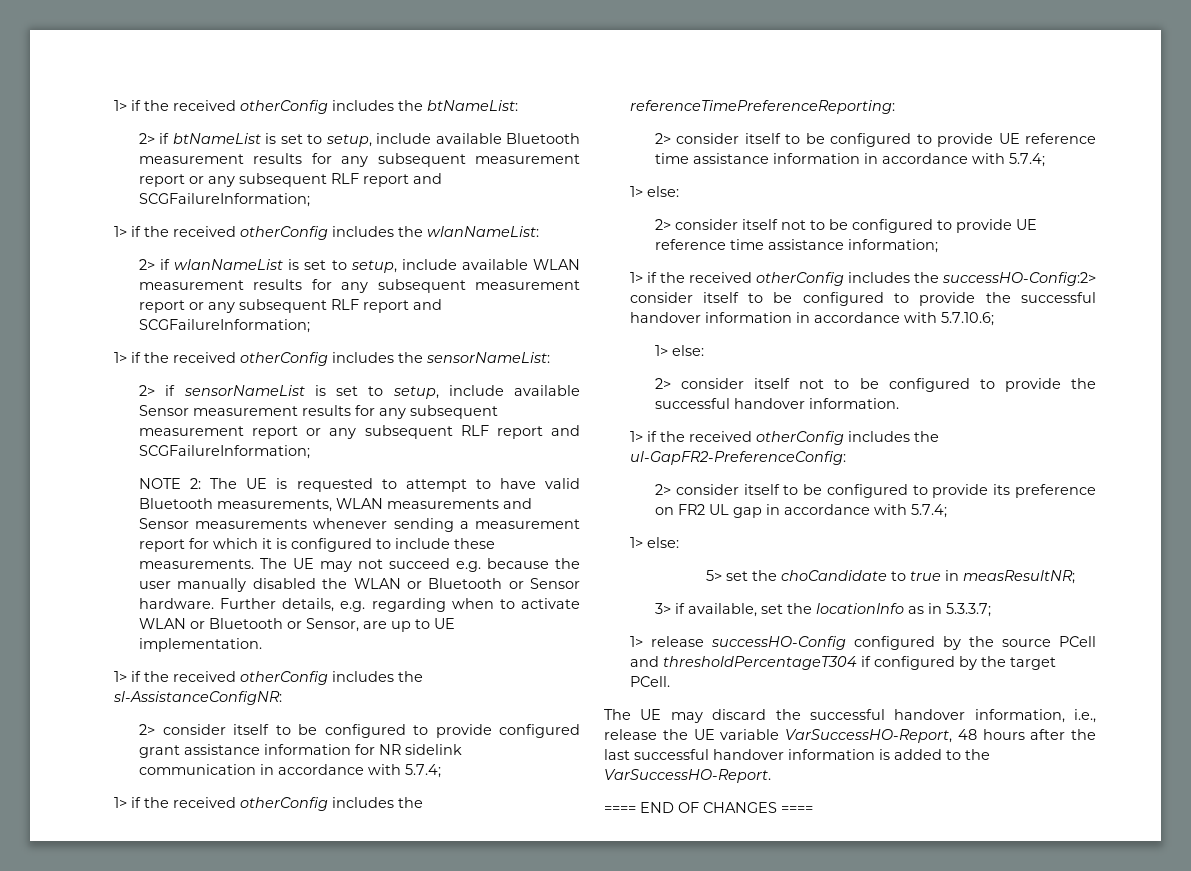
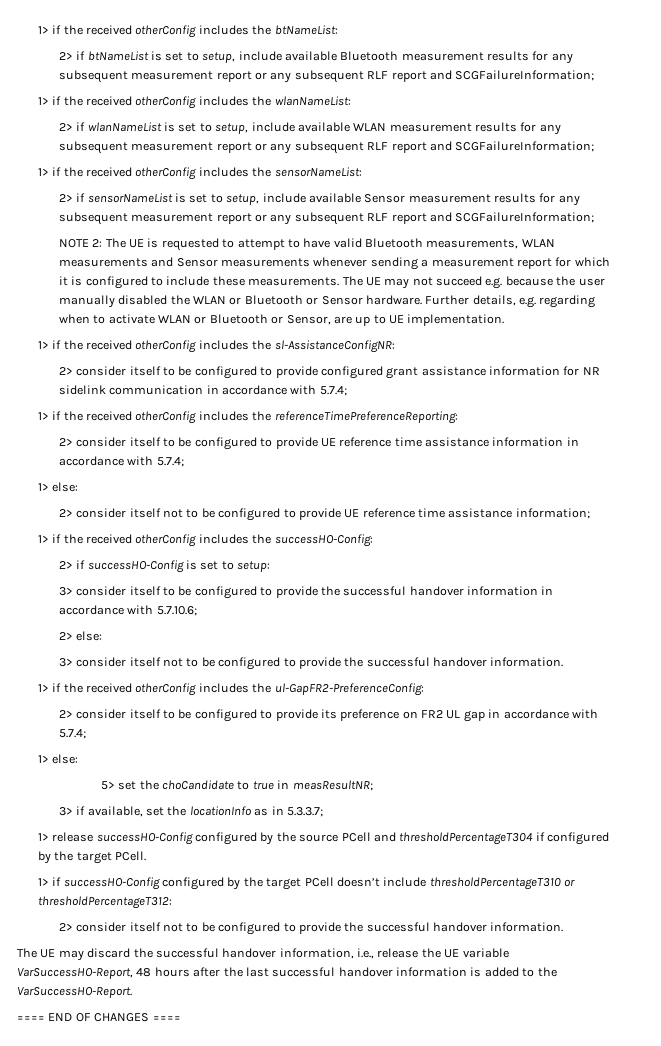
- 1> if the received otherConfig includes the successHO-Config:2> consider itself to be configured to provide the successful handover information in accordance with 5.7.10.6;
- 1> else:
- 2> consider itself not to be configured to provide the successful handover information.
+ 1> if the received otherConfig includes the successHO-Config:
+ 2> if successHO-Config is set to setup:
+ 3> consider itself to be configured to provide the successful handover information in accordance with 5.7.10.6;
+ 2> else:
+ 3> consider itself not to be configured to provide the successful handover information.
+ 1> if successHO-Config configured by the target PCell doesn’t include thresholdPercentageT310 or thresholdPercentageT312:
+ 2> consider itself not to be configured to provide the successful handover information.

